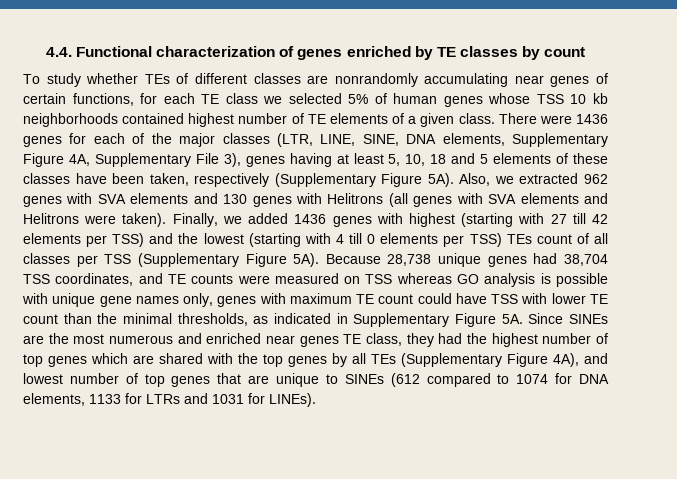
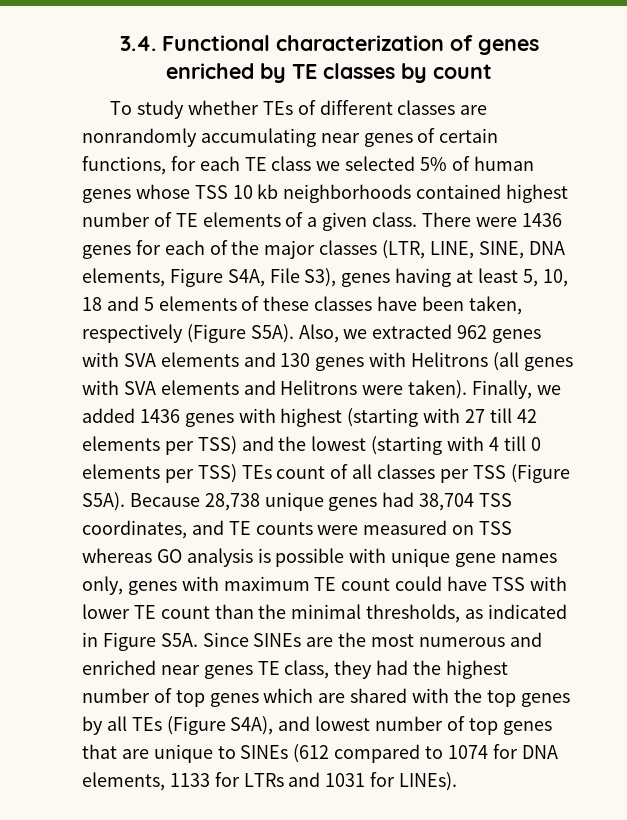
- 4.4. Functional characterization of genes enriched by TE classes by count
+ 3.4. Functional characterization of genes enriched by TE classes by count
- There were 1436 genes for each of the major classes (LTR, LINE, SINE, DNA elements, Supplementary Figure 4A, Supplementary File 3), genes having at least 5, 10, 18 and 5 elements of these classes have been taken, respectively (Supplementary Figure 5A).
+ There were 1436 genes for each of the major classes (LTR, LINE, SINE, DNA elements, Figure S4A, File S3), genes having at least 5, 10, 18 and 5 elements of these classes have been taken, respectively (Figure S5A).
- Finally, we added 1436 genes with highest (starting with 27 till 42 elements per TSS) and the lowest (starting with 4 till 0 elements per TSS) TEs count of all classes per TSS (Supplementary Figure 5A).
+ Finally, we added 1436 genes with highest (starting with 27 till 42 elements per TSS) and the lowest (starting with 4 till 0 elements per TSS) TEs count of all classes per TSS (Figure S5A).
- Because 28,738 unique genes had 38,704 TSS coordinates, and TE counts were measured on TSS whereas GO analysis is possible with unique gene names only, genes with maximum TE count could have TSS with lower TE count than the minimal thresholds, as indicated in Supplementary Figure 5A. Since SINEs are the most numerous and enriched near genes TE class, they had the highest number of top genes which are shared with the top genes by all TEs (Supplementary Figure 4A), and lowest number of top genes that are unique to SINEs (612 compared to 1074 for DNA elements, 1133 for LTRs and 1031 for LINEs).
+ Because 28,738 unique genes had 38,704 TSS coordinates, and TE counts were measured on TSS whereas GO analysis is possible with unique gene names only, genes with maximum TE count could have TSS with lower TE count than the minimal thresholds, as indicated in Figure S5A. Since SINEs are the most numerous and enriched near genes TE class, they had the highest number of top genes which are shared with the top genes by all TEs (Figure S4A), and lowest number of top genes that are unique to SINEs (612 compared to 1074 for DNA elements, 1133 for LTRs and 1031 for LINEs).

